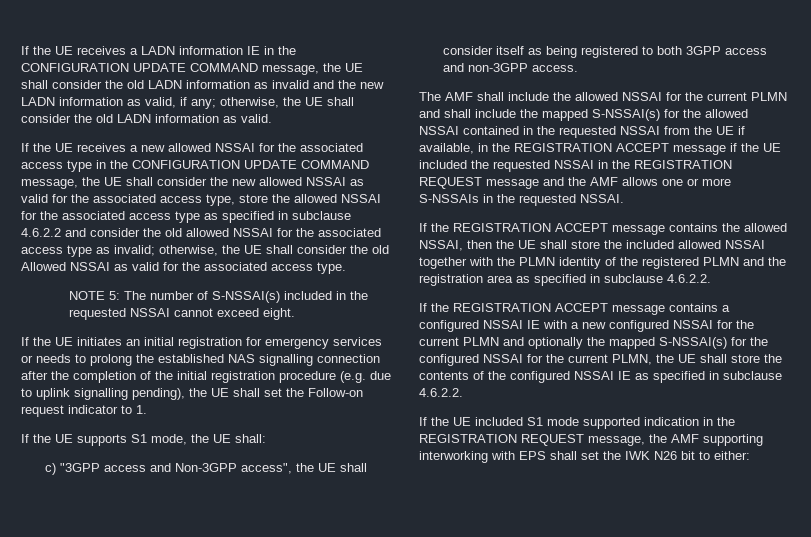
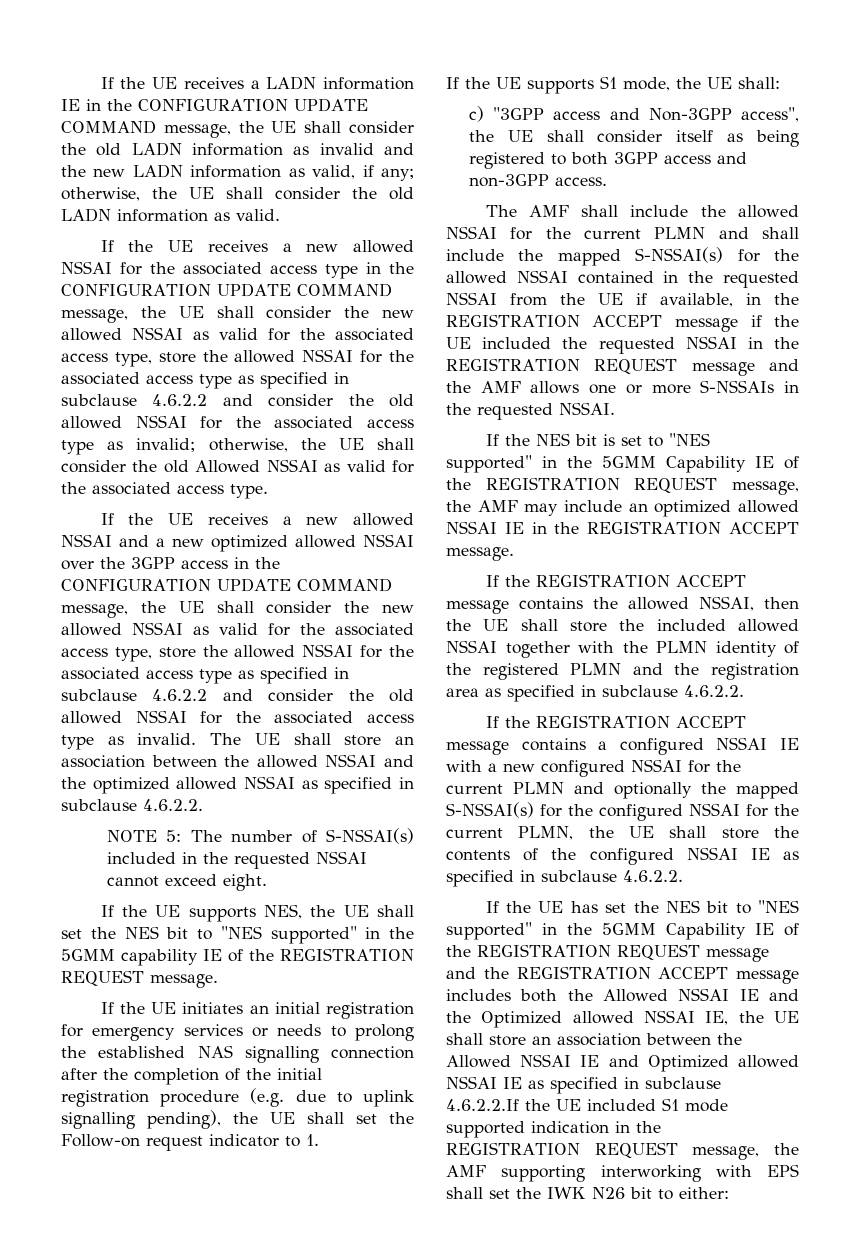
+ If the UE receives a new allowed NSSAI and a new optimized allowed NSSAI over the 3GPP access in the CONFIGURATION UPDATE COMMAND message, the UE shall consider the new allowed NSSAI as valid for the associated access type, store the allowed NSSAI for the associated access type as specified in subclause 4.6.2.2 and consider the old allowed NSSAI for the associated access type as invalid. The UE shall store an association between the allowed NSSAI and the optimized allowed NSSAI as specified in subclause 4.6.2.2.
+ If the UE supports NES, the UE shall set the NES bit to "NES supported" in the 5GMM capability IE of the REGISTRATION REQUEST message.
+ If the NES bit is set to "NES supported" in the 5GMM Capability IE of the REGISTRATION REQUEST message, the AMF may include an optimized allowed NSSAI IE in the REGISTRATION ACCEPT message.
- If the UE included S1 mode supported indication in the REGISTRATION REQUEST message, the AMF supporting interworking with EPS shall set the IWK N26 bit to either:
+ If the UE has set the NES bit to "NES supported" in the 5GMM Capability IE of the REGISTRATION REQUEST message and the REGISTRATION ACCEPT message includes both the Allowed NSSAI IE and the Optimized allowed NSSAI IE, the UE shall store an association between the Allowed NSSAI IE and Optimized allowed NSSAI IE as specified in subclause 4.6.2.2.If the UE included S1 mode supported indication in the REGISTRATION REQUEST message, the AMF supporting interworking with EPS shall set the IWK N26 bit to either:

